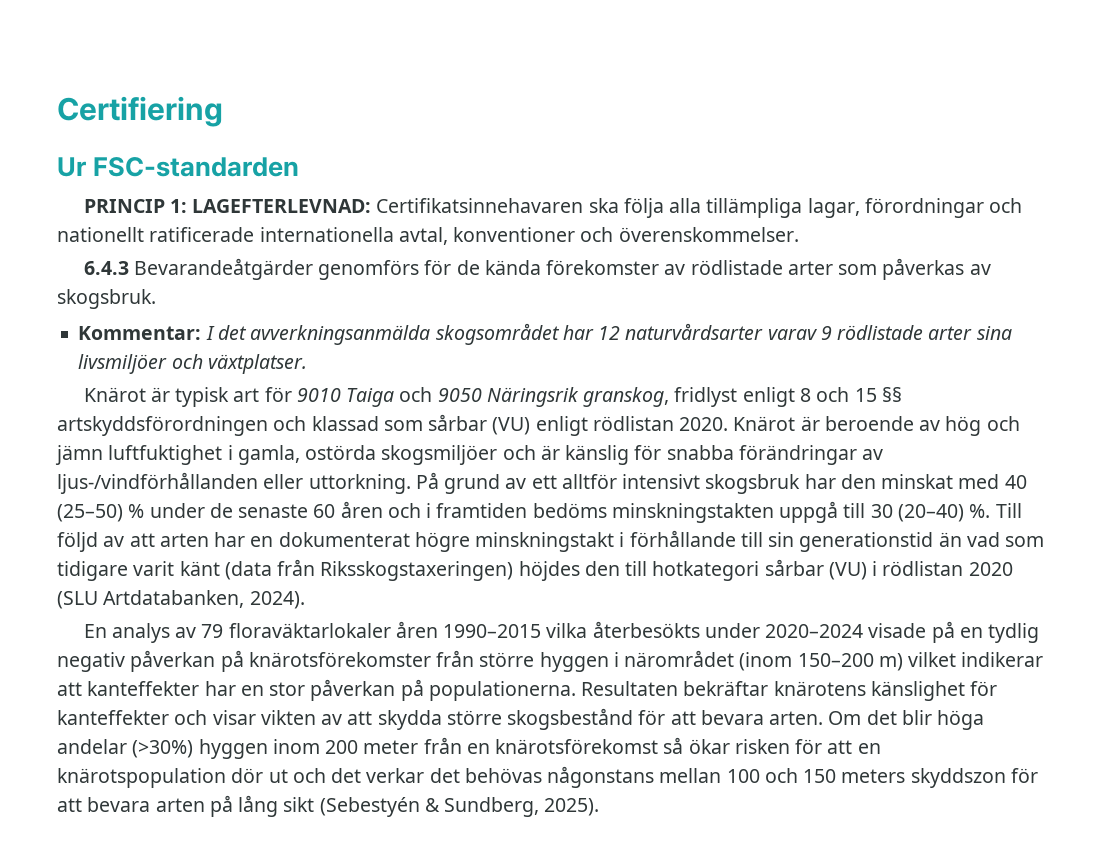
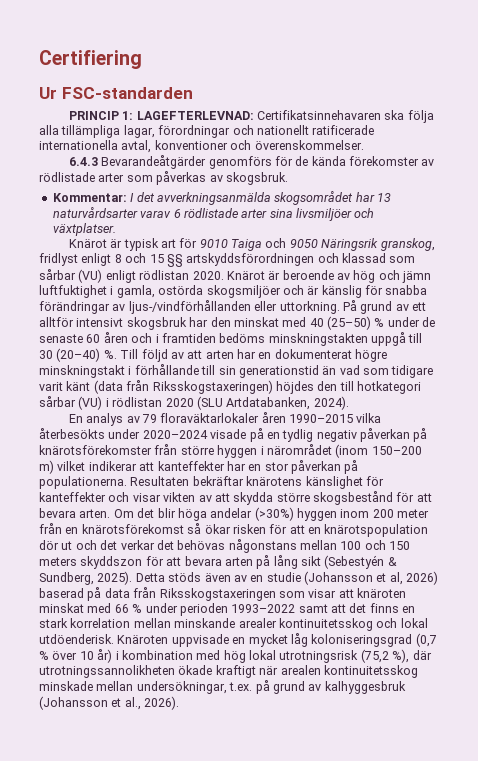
- Kommentar: I det avverkningsanmälda skogsområdet har 12 naturvårdsarter varav 9 rödlistade arter sina livsmiljöer och växtplatser.
+ Kommentar: I det avverkningsanmälda skogsområdet har 13 naturvårdsarter varav 6 rödlistade arter sina livsmiljöer och växtplatser.
+ Detta stöds även av en studie (Johansson et al, 2026) baserad på data från Riksskogstaxeringen som visar att knäroten minskat med 66 % under perioden 1993–2022 samt att det finns en stark korrelation mellan minskande arealer kontinuitetsskog och lokal utdöenderisk. Knäroten uppvisade en mycket låg koloniseringsgrad (0,7 % över 10 år) i kombination med hög lokal utrotningsrisk (75,2 %), där utrotningssannolikheten ökade kraftigt när arealen kontinuitetsskog minskade mellan undersökningar, t.ex. på grund av kalhyggesbruk (Johansson et al., 2026).

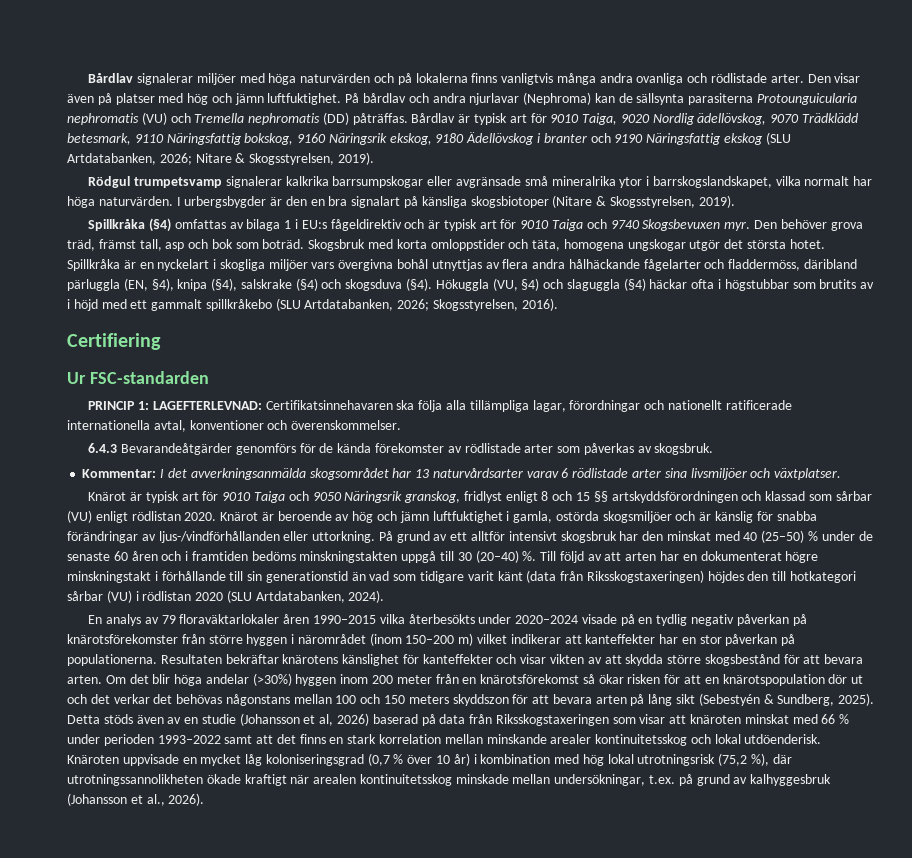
+ Bårdlav signalerar miljöer med höga naturvärden och på lokalerna finns vanligtvis många andra ovanliga och rödlistade arter. Den visar även på platser med hög och jämn luftfuktighet. På bårdlav och andra njurlavar (Nephroma) kan de sällsynta parasiterna Protounguicularia nephromatis (VU) och Tremella nephromatis (DD) påträffas. Bårdlav är typisk art för 9010 Taiga, 9020 Nordlig ädellövskog, 9070 Trädklädd betesmark, 9110 Näringsfattig bokskog, 9160 Näringsrik ekskog, 9180 Ädellövskog i branter och 9190 Näringsfattig ekskog (SLU Artdatabanken, 2026; Nitare & Skogsstyrelsen, 2019).
+ Rödgul trumpetsvamp signalerar kalkrika barrsumpskogar eller avgränsade små mineralrika ytor i barrskogslandskapet, vilka normalt har höga naturvärden. I urbergsbygder är den en bra signalart på känsliga skogsbiotoper (Nitare & Skogsstyrelsen, 2019).
+ Spillkråka (§4) omfattas av bilaga 1 i EU:s fågeldirektiv och är typisk art för 9010 Taiga och 9740 Skogsbevuxen myr. Den behöver grova träd, främst tall, asp och bok som boträd. Skogsbruk med korta omloppstider och täta, homogena ungskogar utgör det största hotet. Spillkråka är en nyckelart i skogliga miljöer vars övergivna bohål utnyttjas av flera andra hålhäckande fågelarter och fladdermöss, däribland pärluggla (EN, §4), knipa (§4), salskrake (§4) och skogsduva (§4). Hökuggla (VU, §4) och slaguggla (§4) häckar ofta i högstubbar som brutits av i höjd med ett gammalt spillkråkebo (SLU Artdatabanken, 2026; Skogsstyrelsen, 2016).

